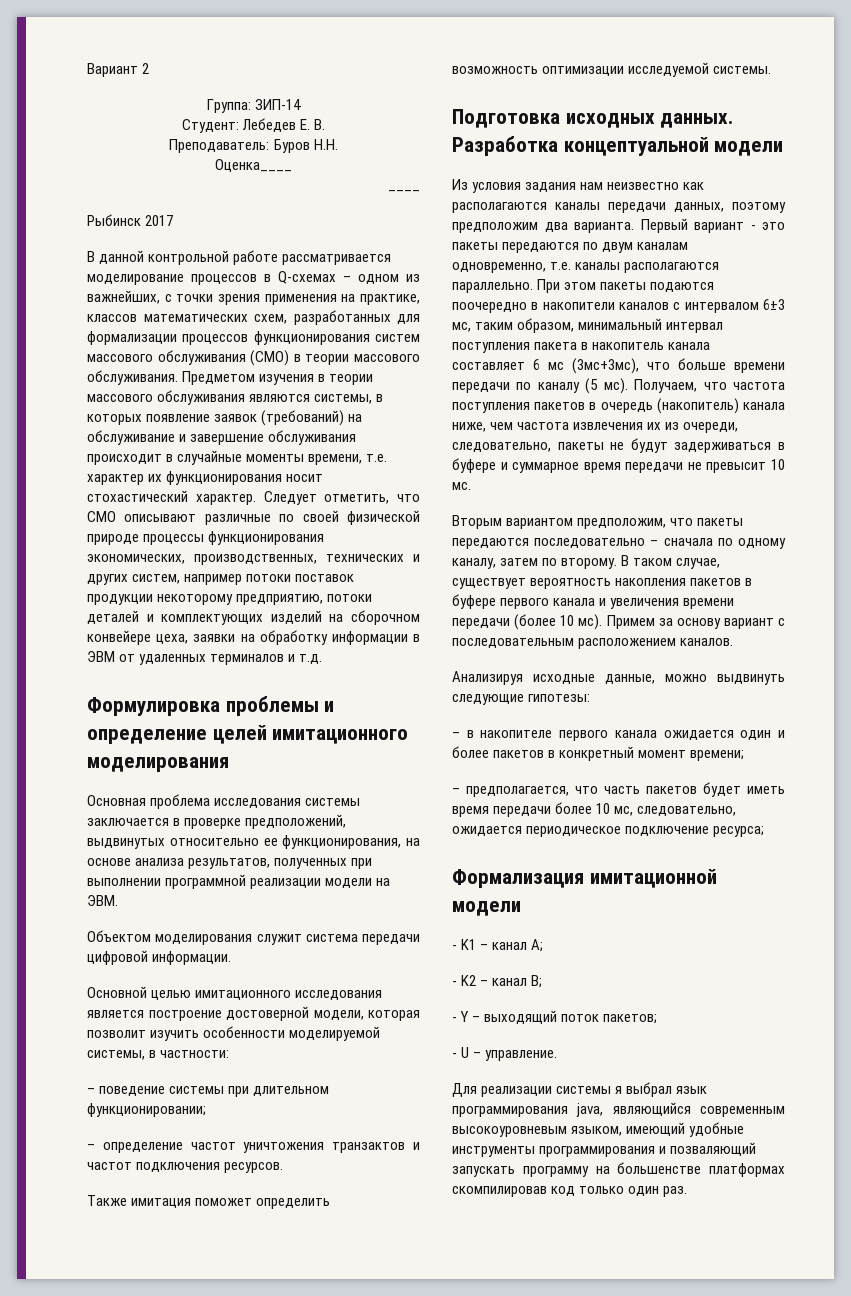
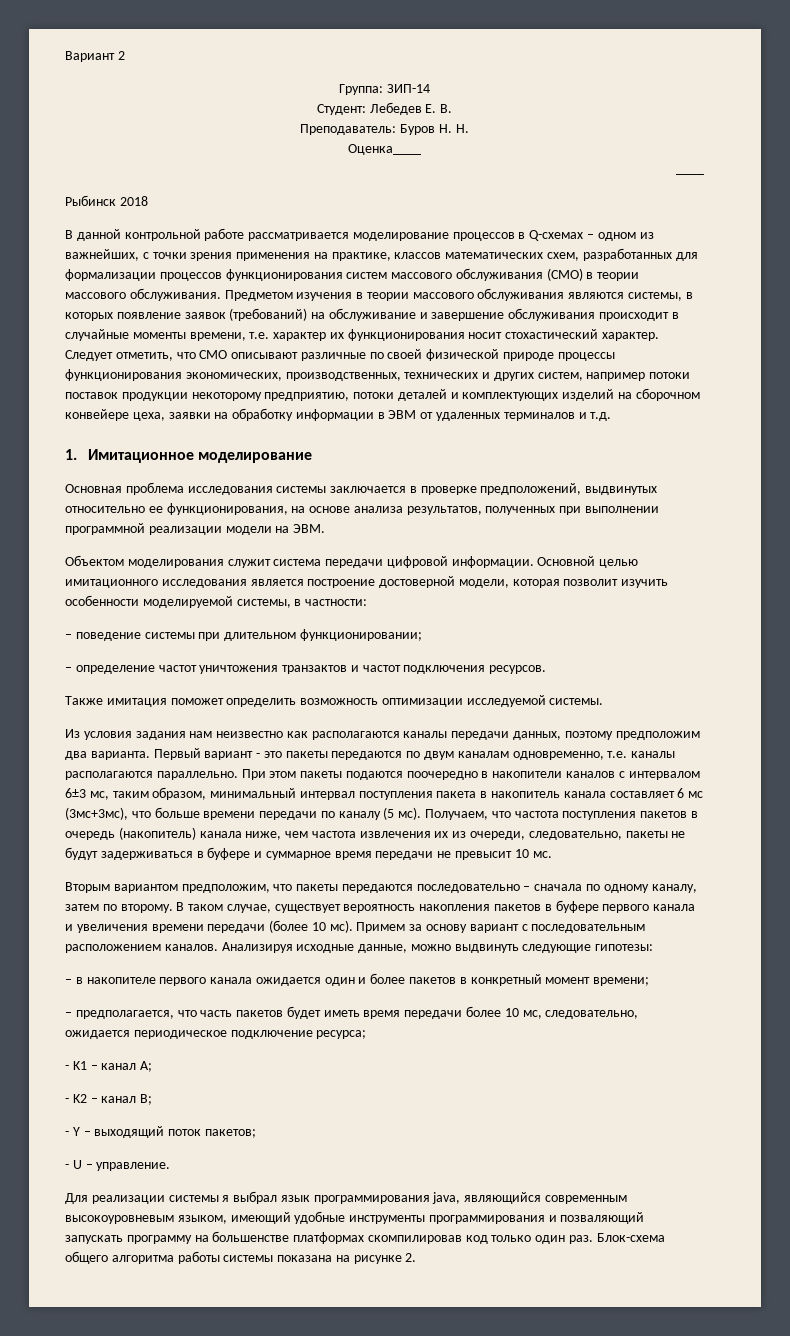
- Преподаватель: Буров Н.Н.
+ Преподаватель: Буров Н. Н.
- Рыбинск 2017
+ Рыбинск 2018
- Формулировка проблемы и определение целей имитационного моделирования
+ 1. Имитационное моделирование
- Объектом моделирования служит система передачи цифровой информации.
- Основной целью имитационного исследования является построение достоверной модели, которая позволит изучить особенности моделируемой системы, в частности:
+ Объектом моделирования служит система передачи цифровой информации. Основной целью имитационного исследования является построение достоверной модели, которая позволит изучить особенности моделируемой системы, в частности:
- Подготовка исходных данных. Разработка концептуальной модели
- Примем за основу вариант с последовательным расположением каналов.
- Анализируя исходные данные, можно выдвинуть следующие гипотезы:
+ Примем за основу вариант с последовательным расположением каналов. Анализируя исходные данные, можно выдвинуть следующие гипотезы:
- Формализация имитационной модели
+ Блок-схема общего алгоритма работы системы показана на рисунке 2.

